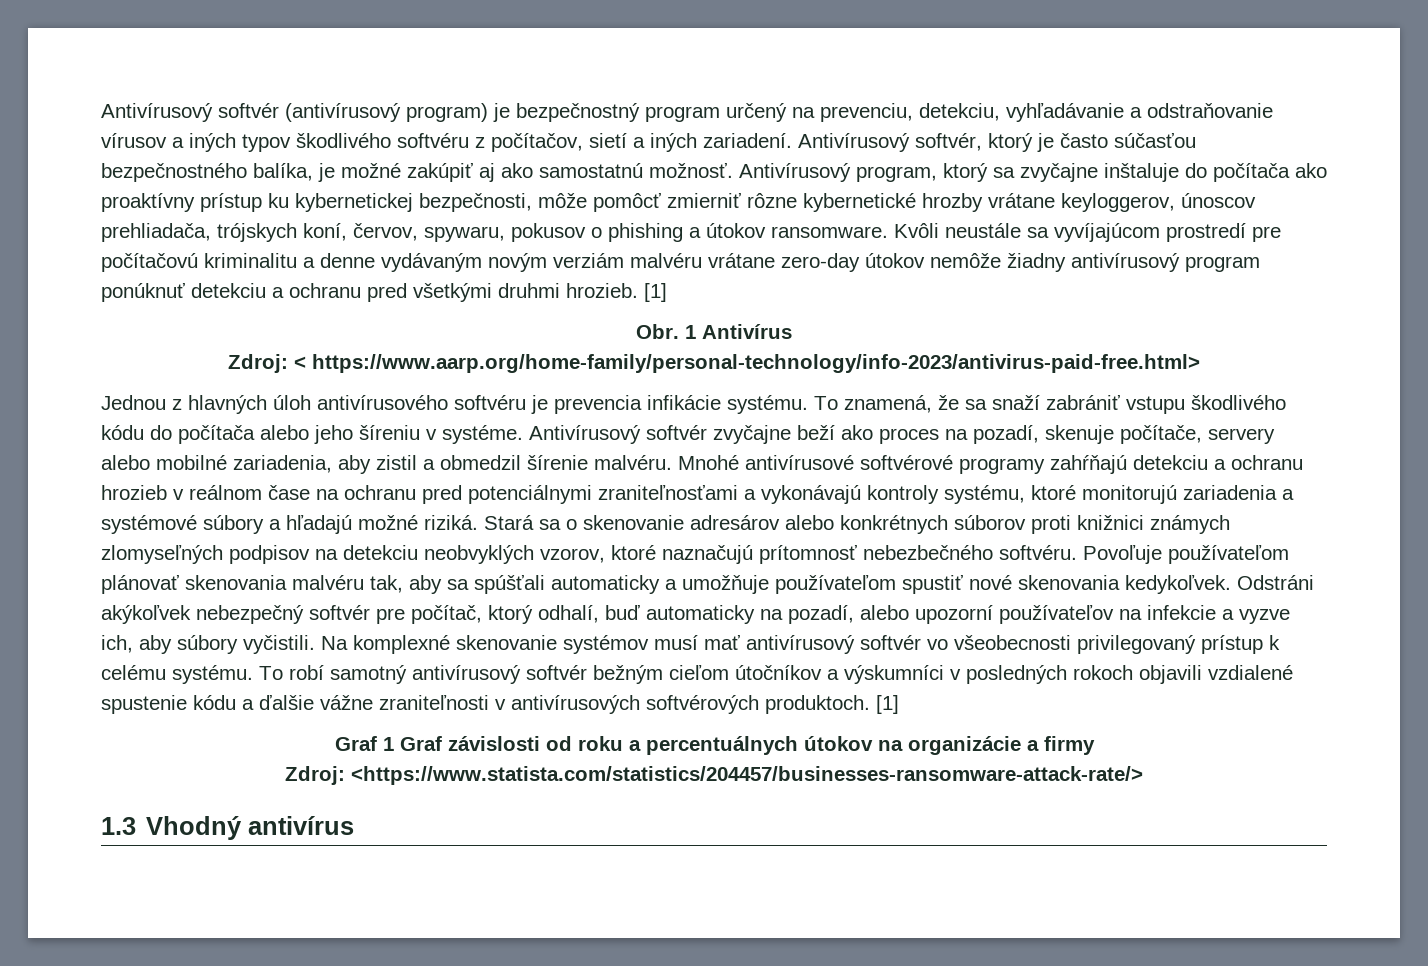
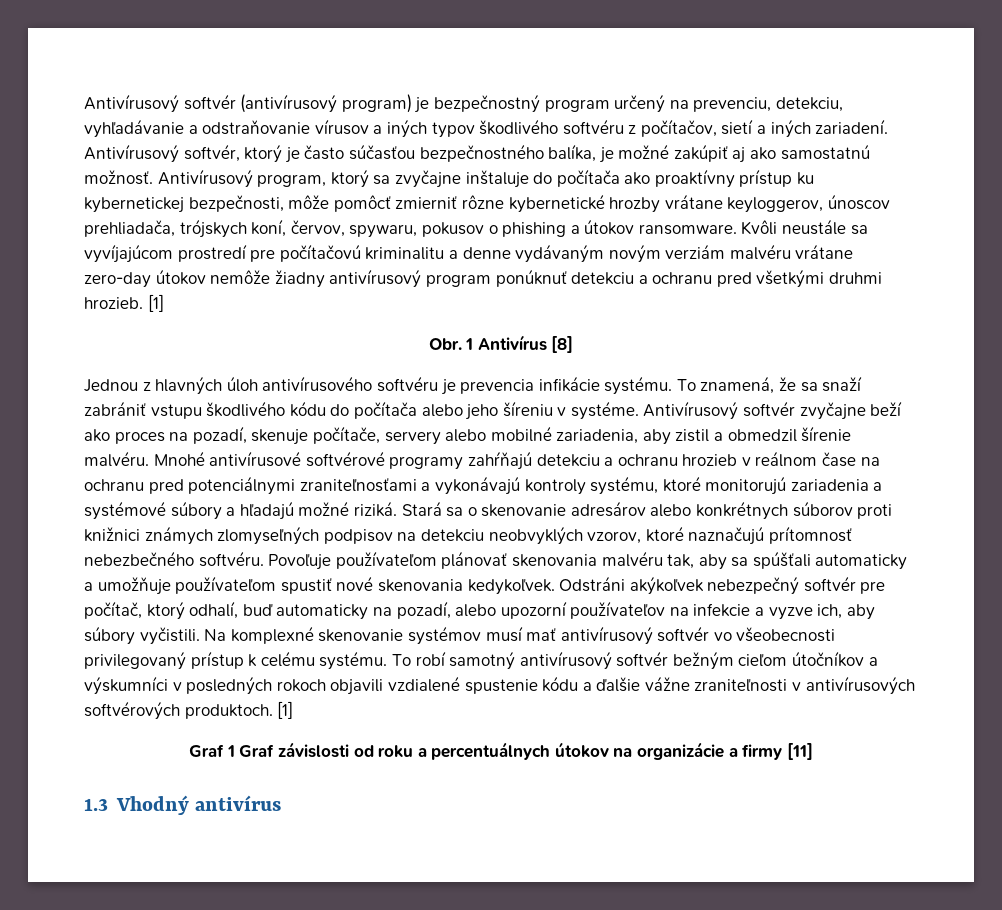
- Obr. 1 Antivírus
- Zdroj: < https://www.aarp.org/home-family/personal-technology/info-2023/antivirus-paid-free.html>
+ Obr. 1 Antivírus [8]
- Graf 1 Graf závislosti od roku a percentuálnych útokov na organizácie a firmy
- Zdroj: <https://www.statista.com/statistics/204457/businesses-ransomware-attack-rate/>
+ Graf 1 Graf závislosti od roku a percentuálnych útokov na organizácie a firmy [11]

